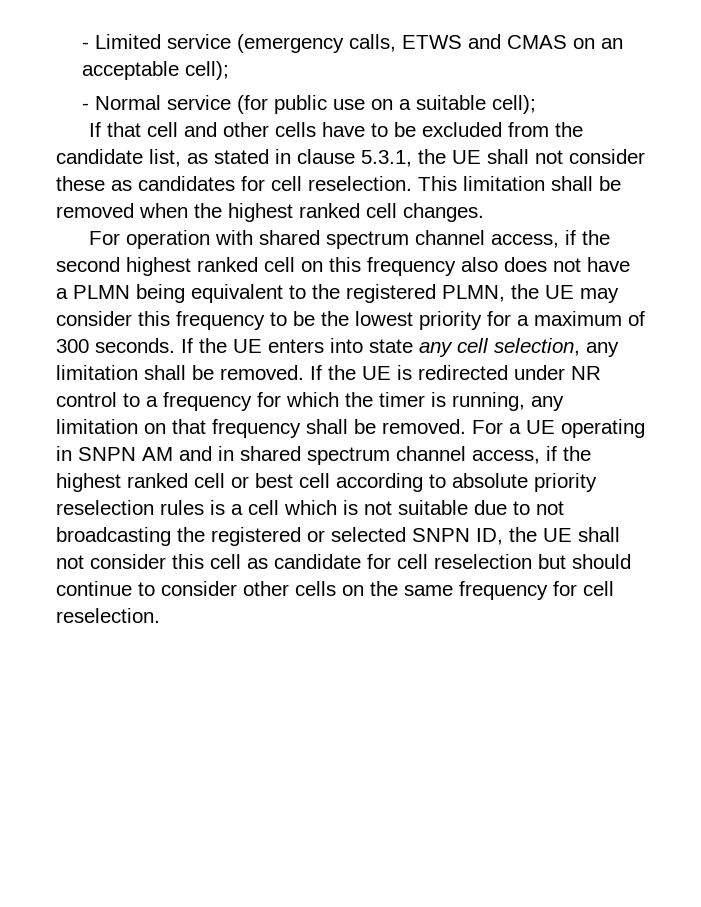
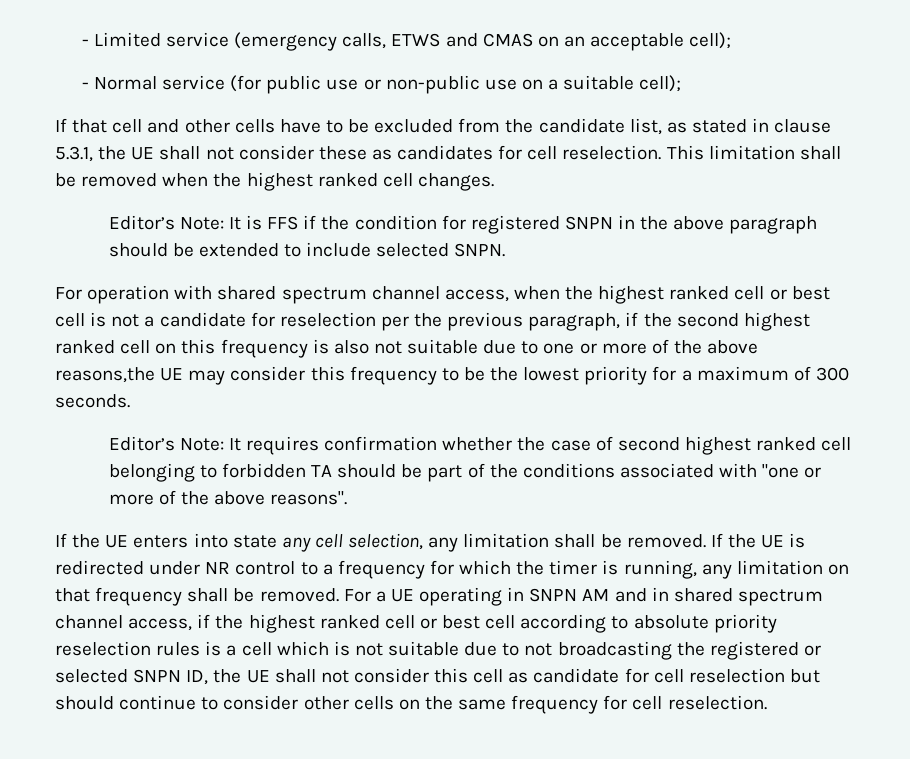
- - Normal service (for public use on a suitable cell);
+ - Normal service (for public use or non-public use on a suitable cell);
+ Editor’s Note: It is FFS if the condition for registered SNPN in the above paragraph should be extended to include selected SNPN.
- For operation with shared spectrum channel access, if the second highest ranked cell on this frequency also does not have a PLMN being equivalent to the registered PLMN, the UE may consider this frequency to be the lowest priority for a maximum of 300 seconds. If the UE enters into state any cell selection, any limitation shall be removed.
+ For operation with shared spectrum channel access, when the highest ranked cell or best cell is not a candidate for reselection per the previous paragraph, if the second highest ranked cell on this frequency is also not suitable due to one or more of the above reasons,the UE may consider this frequency to be the lowest priority for a maximum of 300 seconds.
+ Editor’s Note: It requires confirmation whether the case of second highest ranked cell belonging to forbidden TA should be part of the conditions associated with "one or more of the above reasons".
+ If the UE enters into state any cell selection, any limitation shall be removed.

